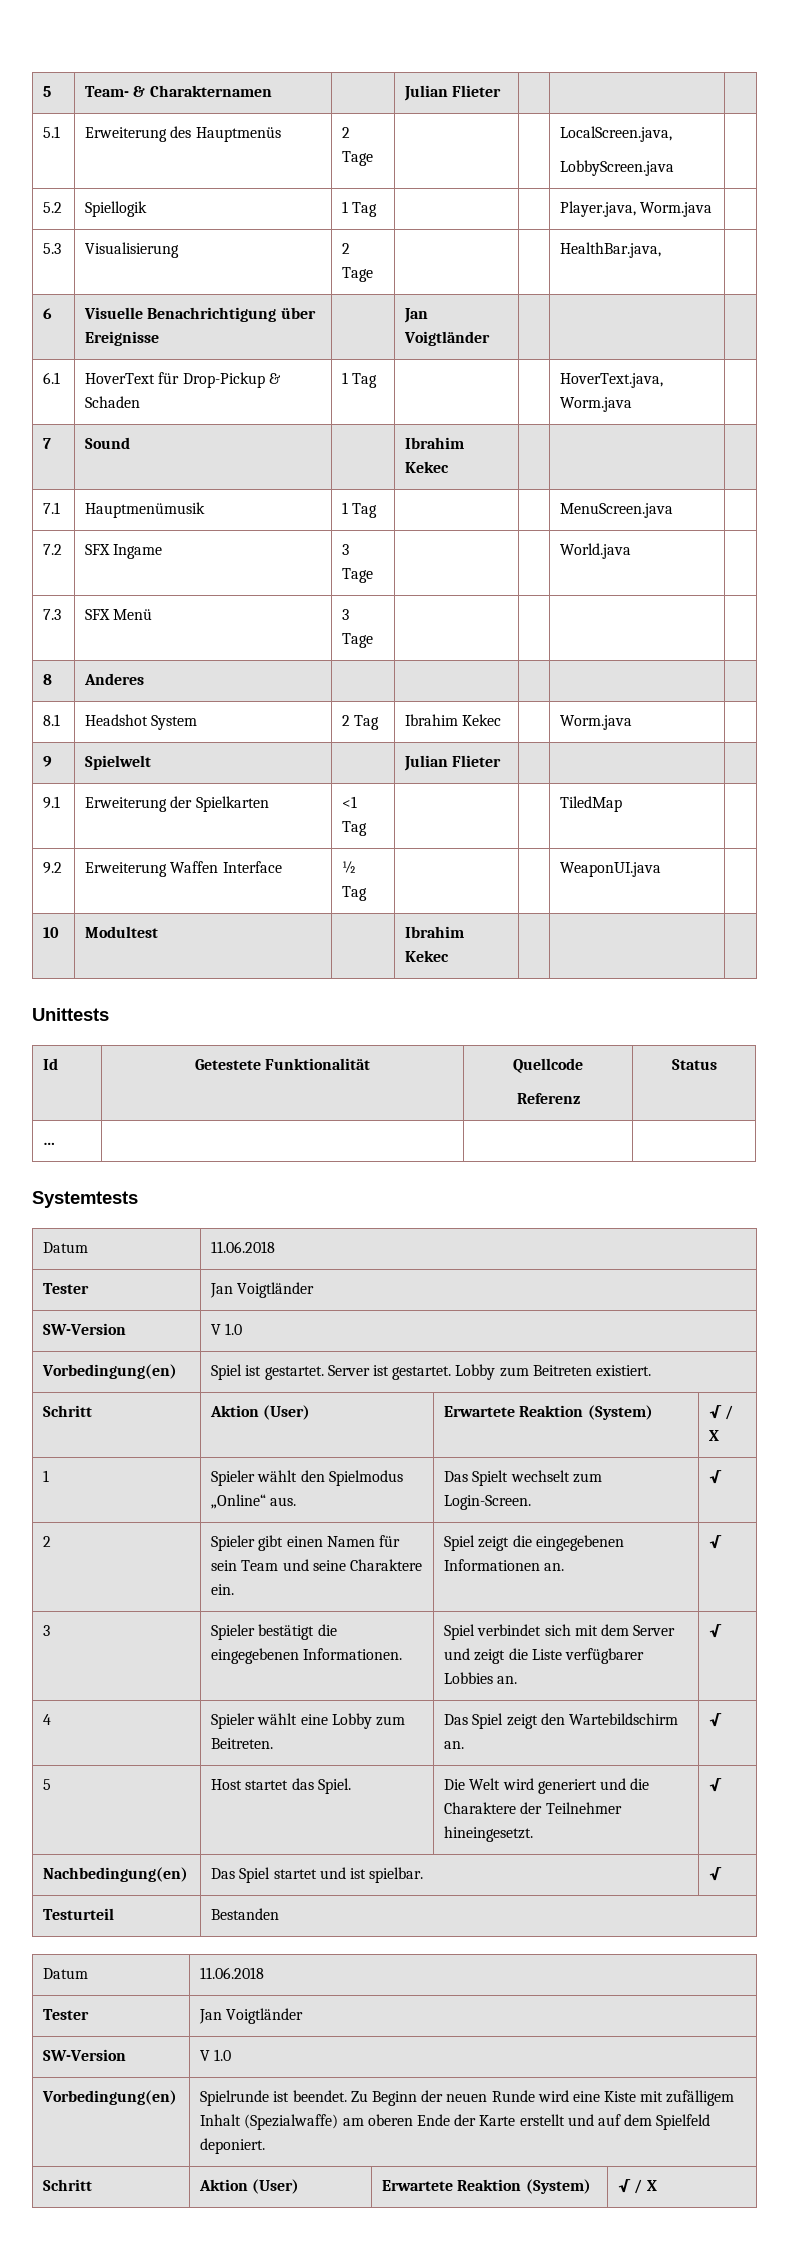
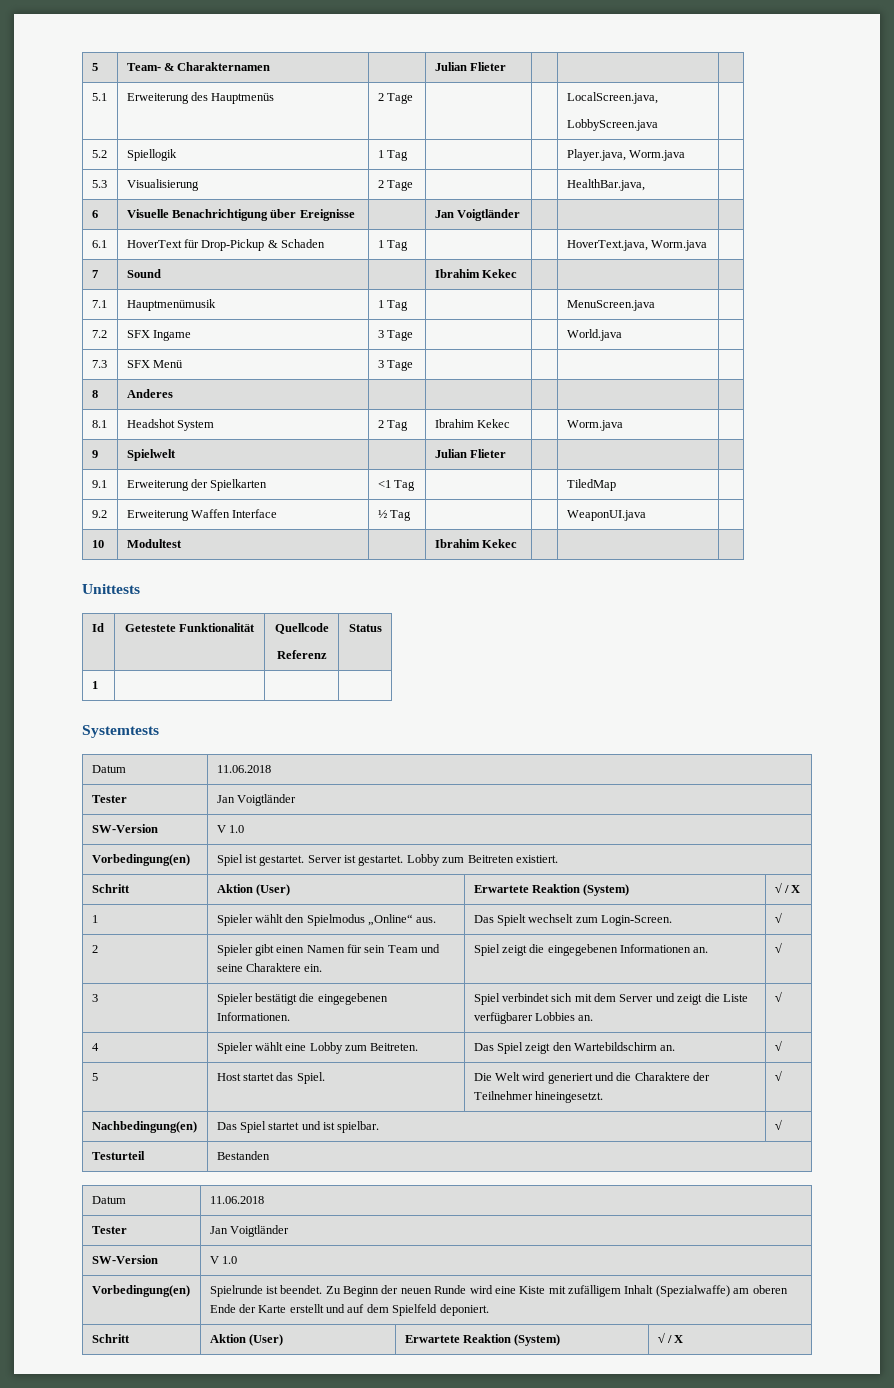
  Id | Getestete Funktionalität | Quellcode
  Referenz | Status
- … | | |
+ 1 | | |

